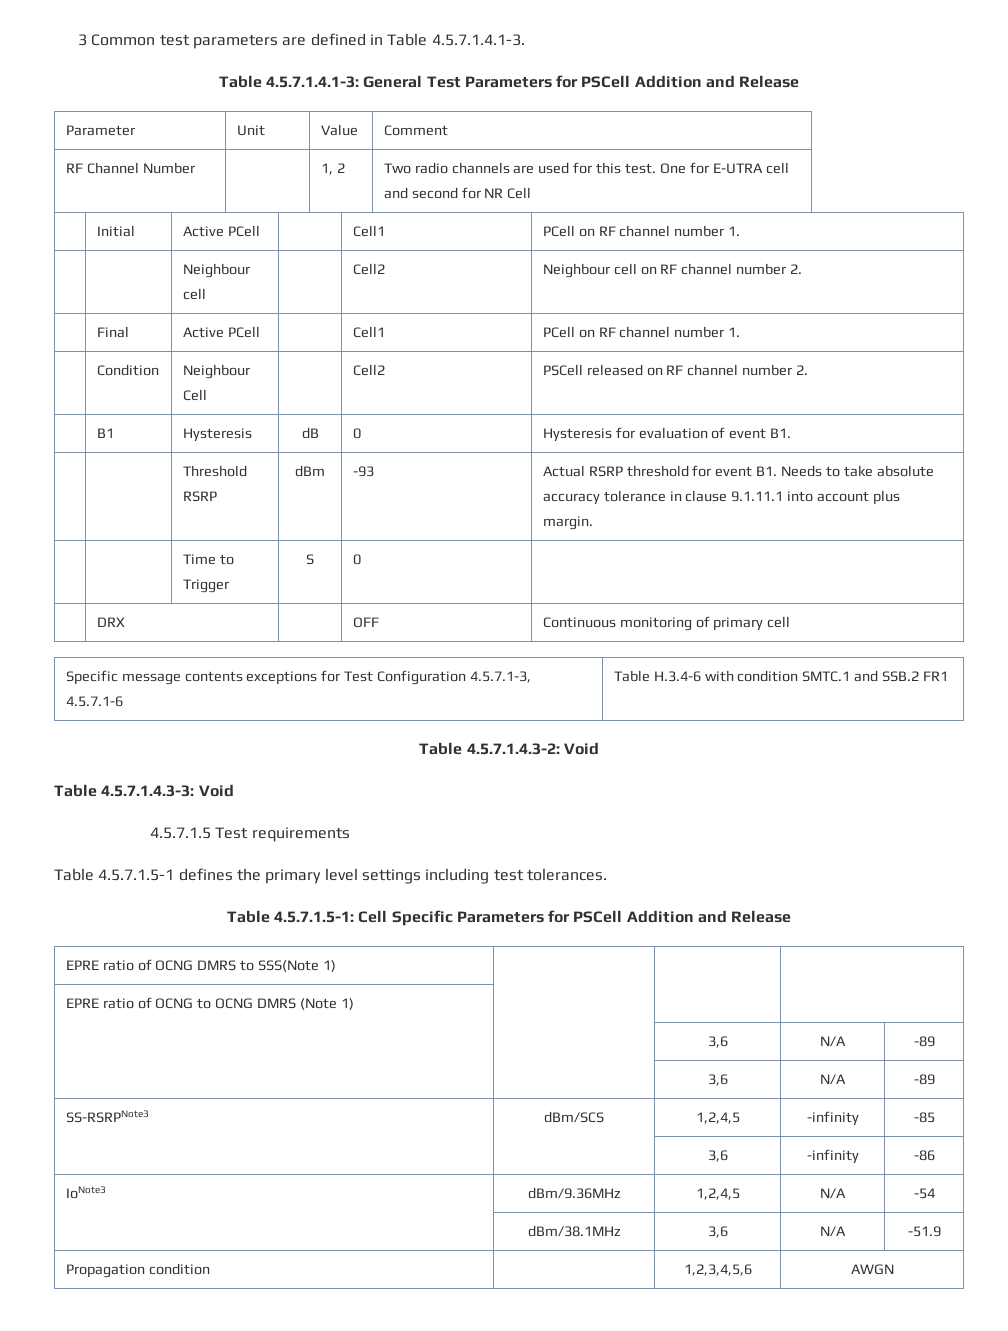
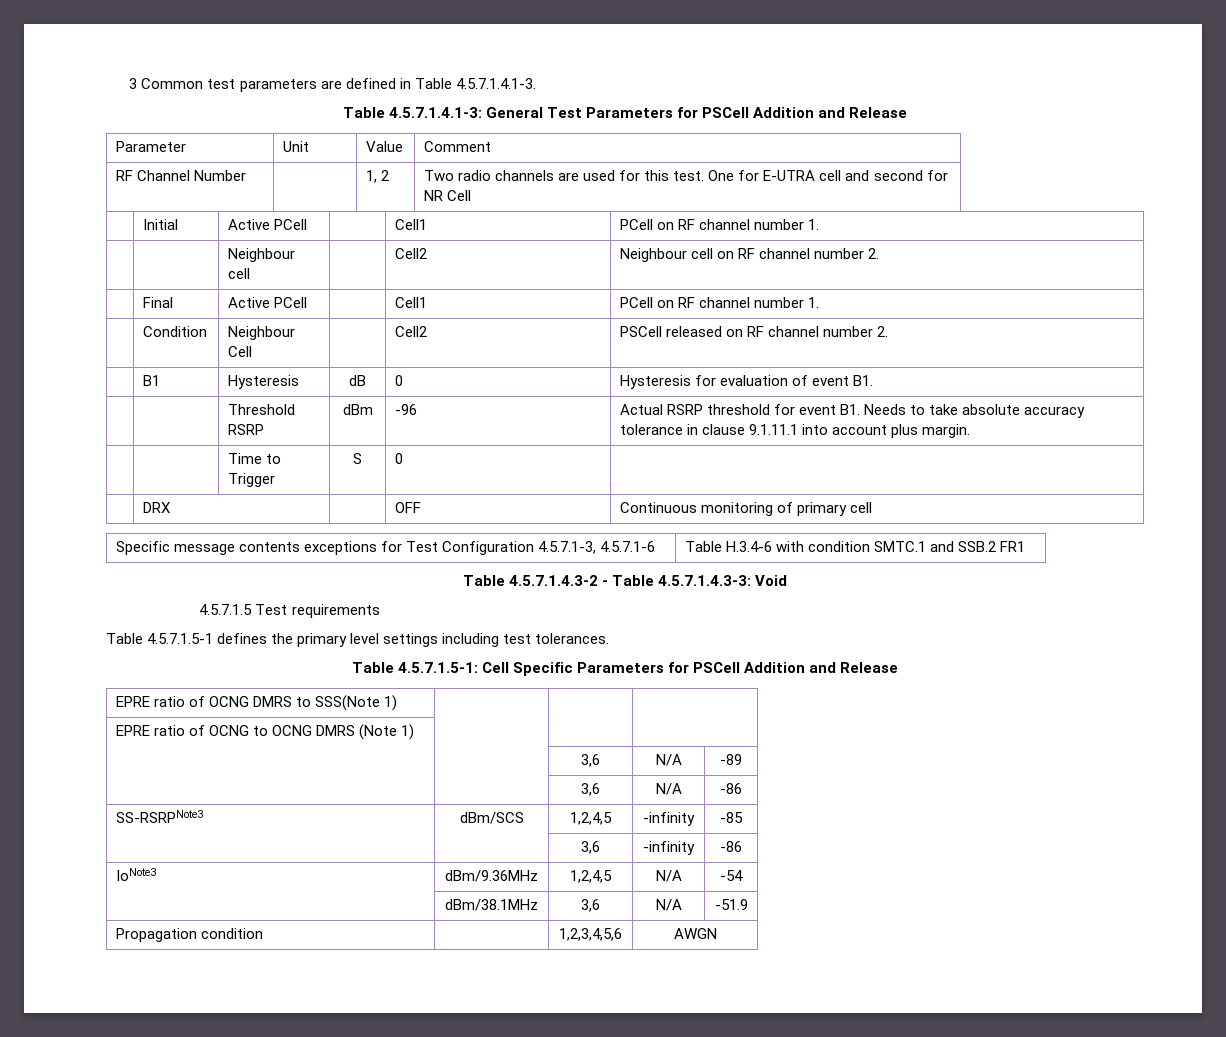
- | | Threshold RSRP | dBm | -93 | Actual RSRP threshold for event B1. Needs to take absolute accuracy tolerance in clause 9.1.11.1 into account plus margin.
+ | | Threshold RSRP | dBm | -96 | Actual RSRP threshold for event B1. Needs to take absolute accuracy tolerance in clause 9.1.11.1 into account plus margin.
- Table 4.5.7.1.4.3-2: Void
- Table 4.5.7.1.4.3-3: Void
+ Table 4.5.7.1.4.3-2 - Table 4.5.7.1.4.3-3: Void
  EPRE ratio of OCNG to OCNG DMRS (Note 1) | | |
  | | 3,6 | N/A | -89
- | | 3,6 | N/A | -89
+ | | 3,6 | N/A | -86

